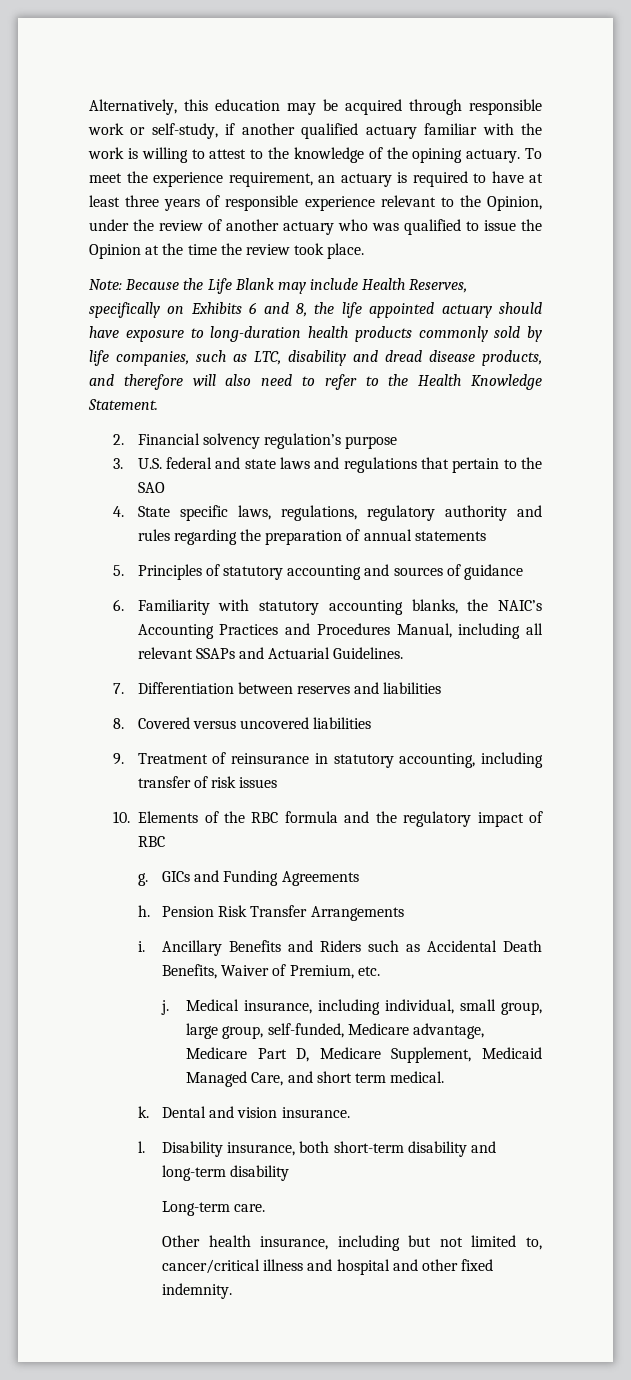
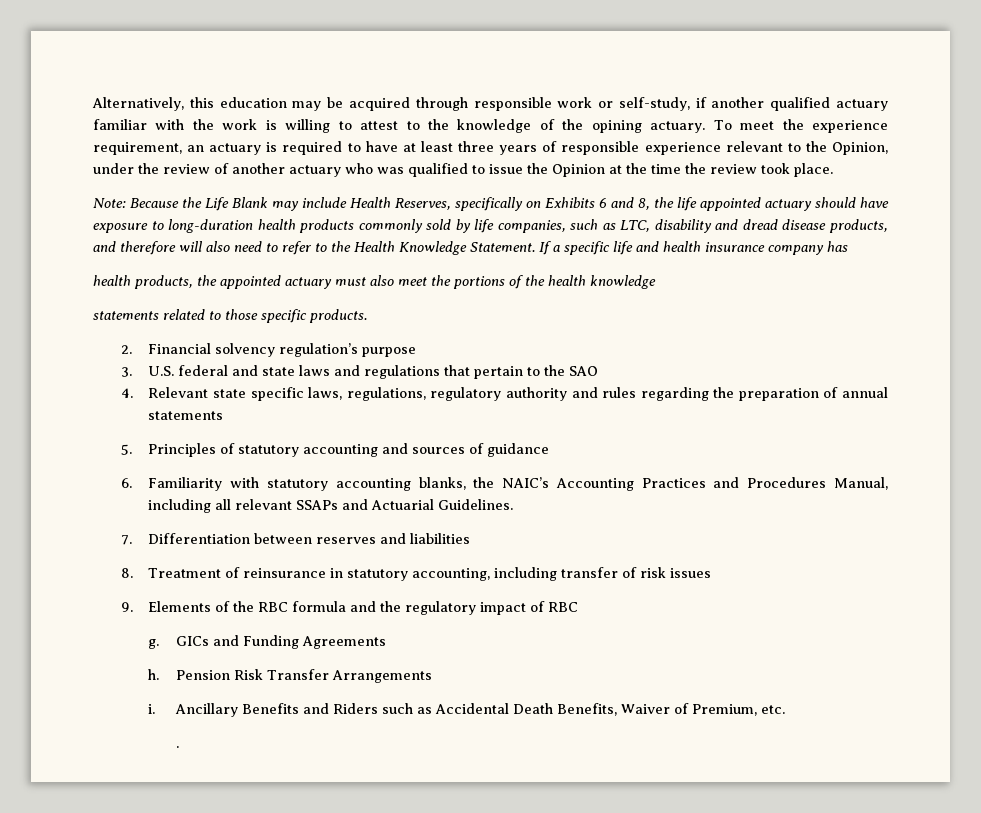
+ If a specific life and health insurance company has
+ health products, the appointed actuary must also meet the portions of the health knowledge
+ statements related to those specific products.
- 4. State specific laws, regulations, regulatory authority and rules regarding the preparation of annual statements
+ 4. Relevant state specific laws, regulations, regulatory authority and rules regarding the preparation of annual statements
- 8. Covered versus uncovered liabilities
- 9. Treatment of reinsurance in statutory accounting, including transfer of risk issues
+ 8. Treatment of reinsurance in statutory accounting, including transfer of risk issues
- 10. Elements of the RBC formula and the regulatory impact of RBC
+ 9. Elements of the RBC formula and the regulatory impact of RBC
- j. Medical insurance, including individual, small group, large group, self-funded, Medicare advantage, Medicare Part D, Medicare Supplement, Medicaid Managed Care, and short term medical.
- k. Dental and vision insurance.
- l. Disability insurance, both short-term disability and long-term disability
- Long-term care.
- Other health insurance, including but not limited to, cancer/critical illness and hospital and other fixed indemnity.
+ .

